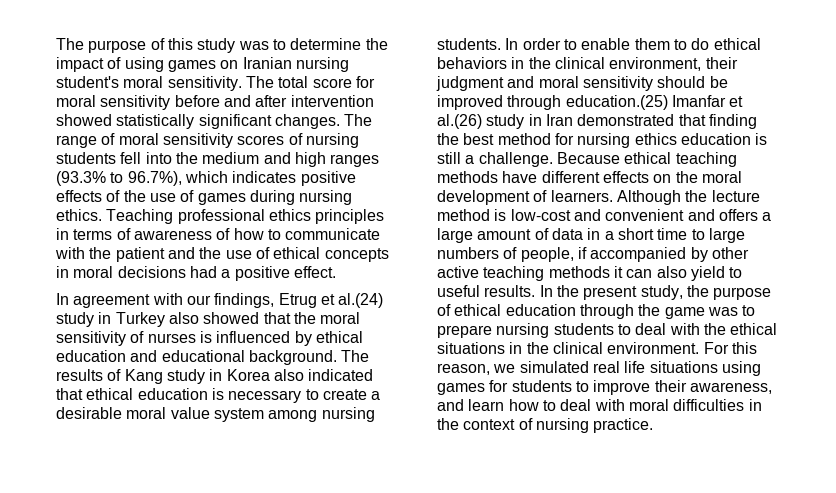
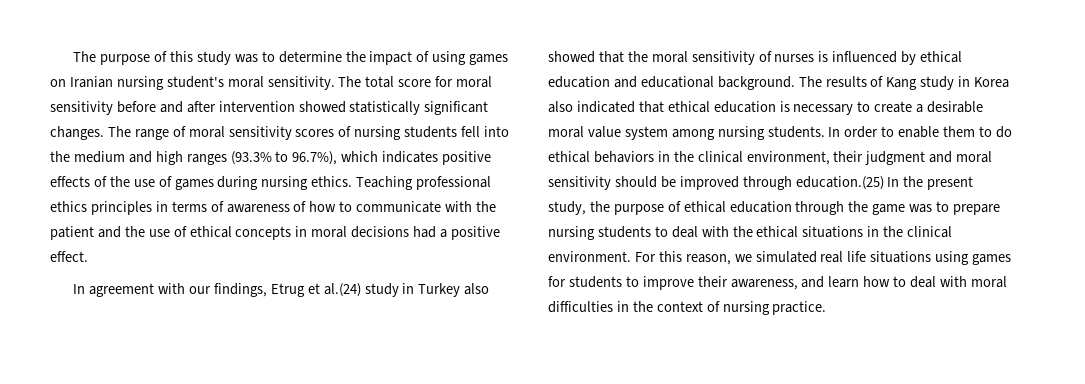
- In order to enable them to do ethical behaviors in the clinical environment, their judgment and moral sensitivity should be improved through education.(25) Imanfar et al.(26) study in Iran demonstrated that finding the best method for nursing ethics education is still a challenge. Because ethical teaching methods have different effects on the moral development of learners. Although the lecture method is low-cost and convenient and offers a large amount of data in a short time to large numbers of people, if accompanied by other active teaching methods it can also yield to useful results. In the present study, the purpose of ethical education through the game was to prepare nursing students to deal with the ethical situations in the clinical environment.
+ In order to enable them to do ethical behaviors in the clinical environment, their judgment and moral sensitivity should be improved through education.(25) In the present study, the purpose of ethical education through the game was to prepare nursing students to deal with the ethical situations in the clinical environment.

